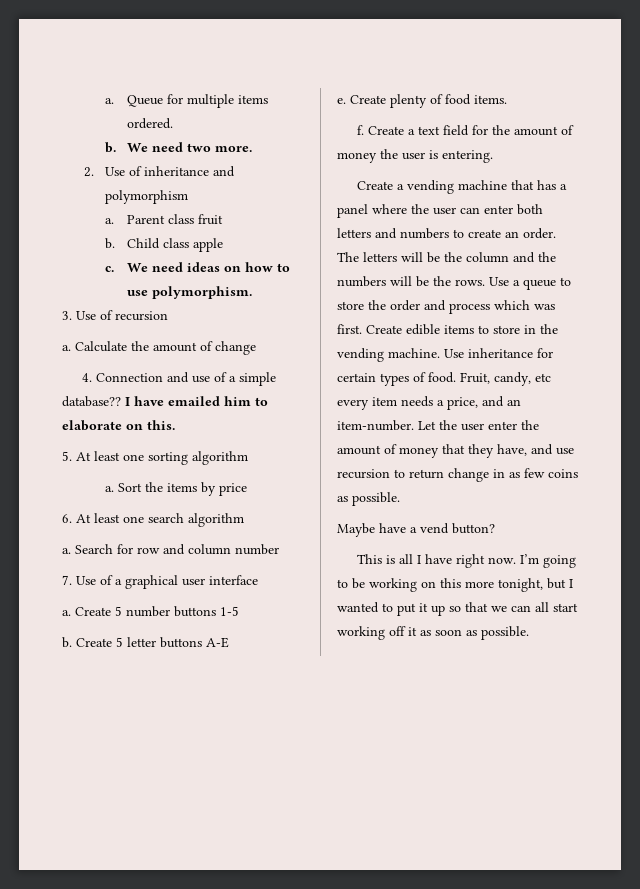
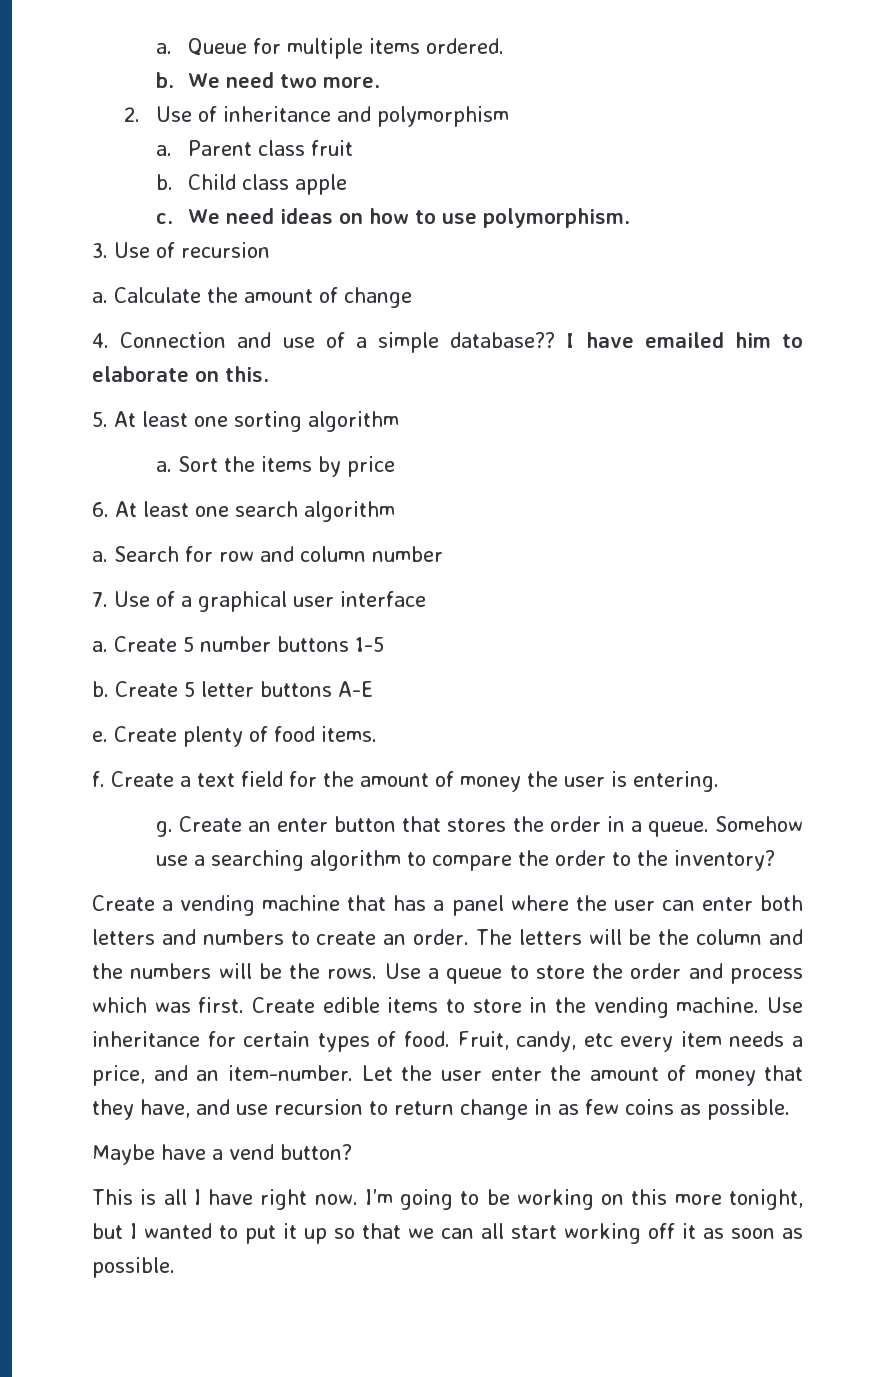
+ g. Create an enter button that stores the order in a queue. Somehow use a searching algorithm to compare the order to the inventory?

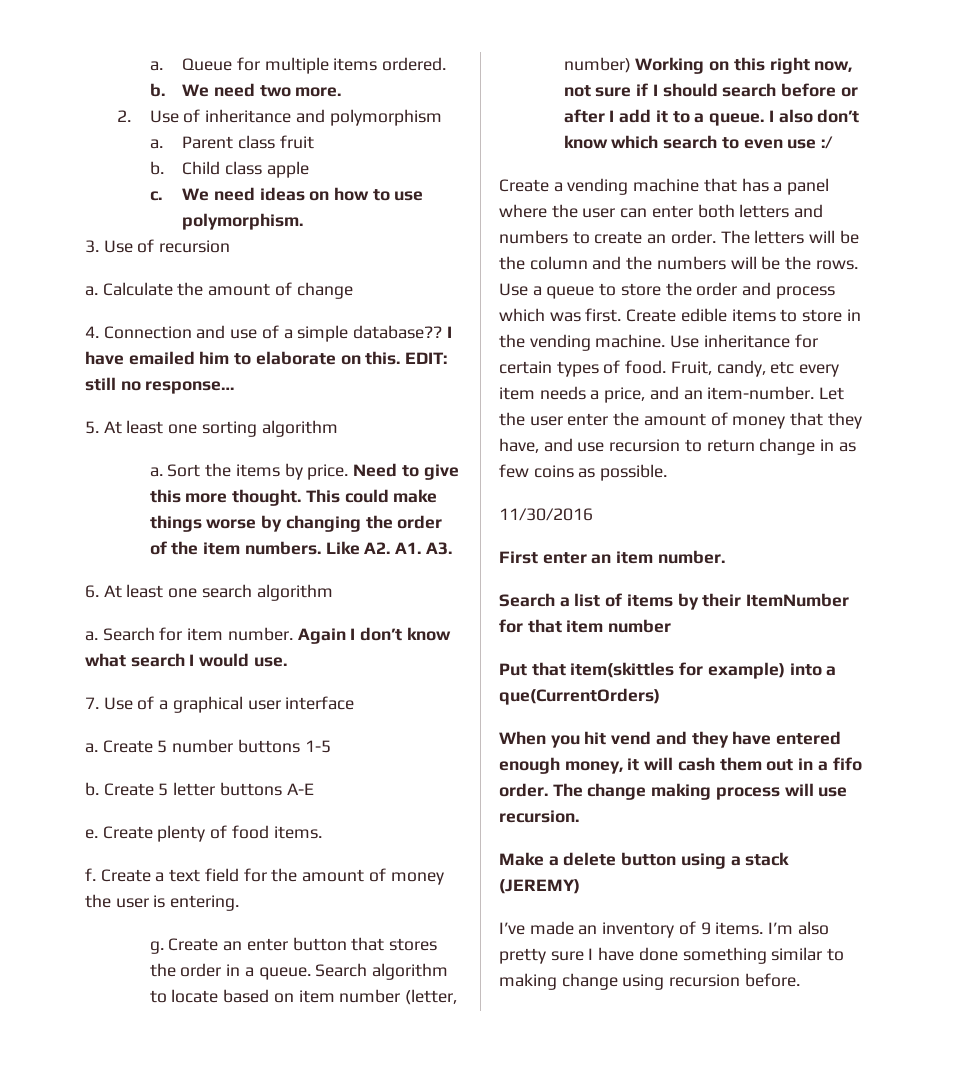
+ EDIT: still no response…
- Sort the items by price
+ Sort the items by price. Need to give this more thought. This could make things worse by changing the order of the item numbers. Like A2. A1. A3.
- Search for row and column number
+ Search for item number. Again I don’t know what search I would use.
- Somehow use a searching algorithm to compare the order to the inventory?
+ Search algorithm to locate based on item number (letter, number) Working on this right now, not sure if I should search before or after I add it to a queue. I also don’t know which search to even use :/
- Maybe have a vend button?
- This is all I have right now. I’m going to be working on this more tonight, but I wanted to put it up so that we can all start working off it as soon as possible.
+ 11/30/2016
+ First enter an item number.
+ Search a list of items by their ItemNumber for that item number
+ Put that item(skittles for example) into a que(CurrentOrders)
+ When you hit vend and they have entered enough money, it will cash them out in a fifo order. The change making process will use recursion.
+ Make a delete button using a stack (JEREMY)
+ I’ve made an inventory of 9 items. I’m also pretty sure I have done something similar to making change using recursion before.

